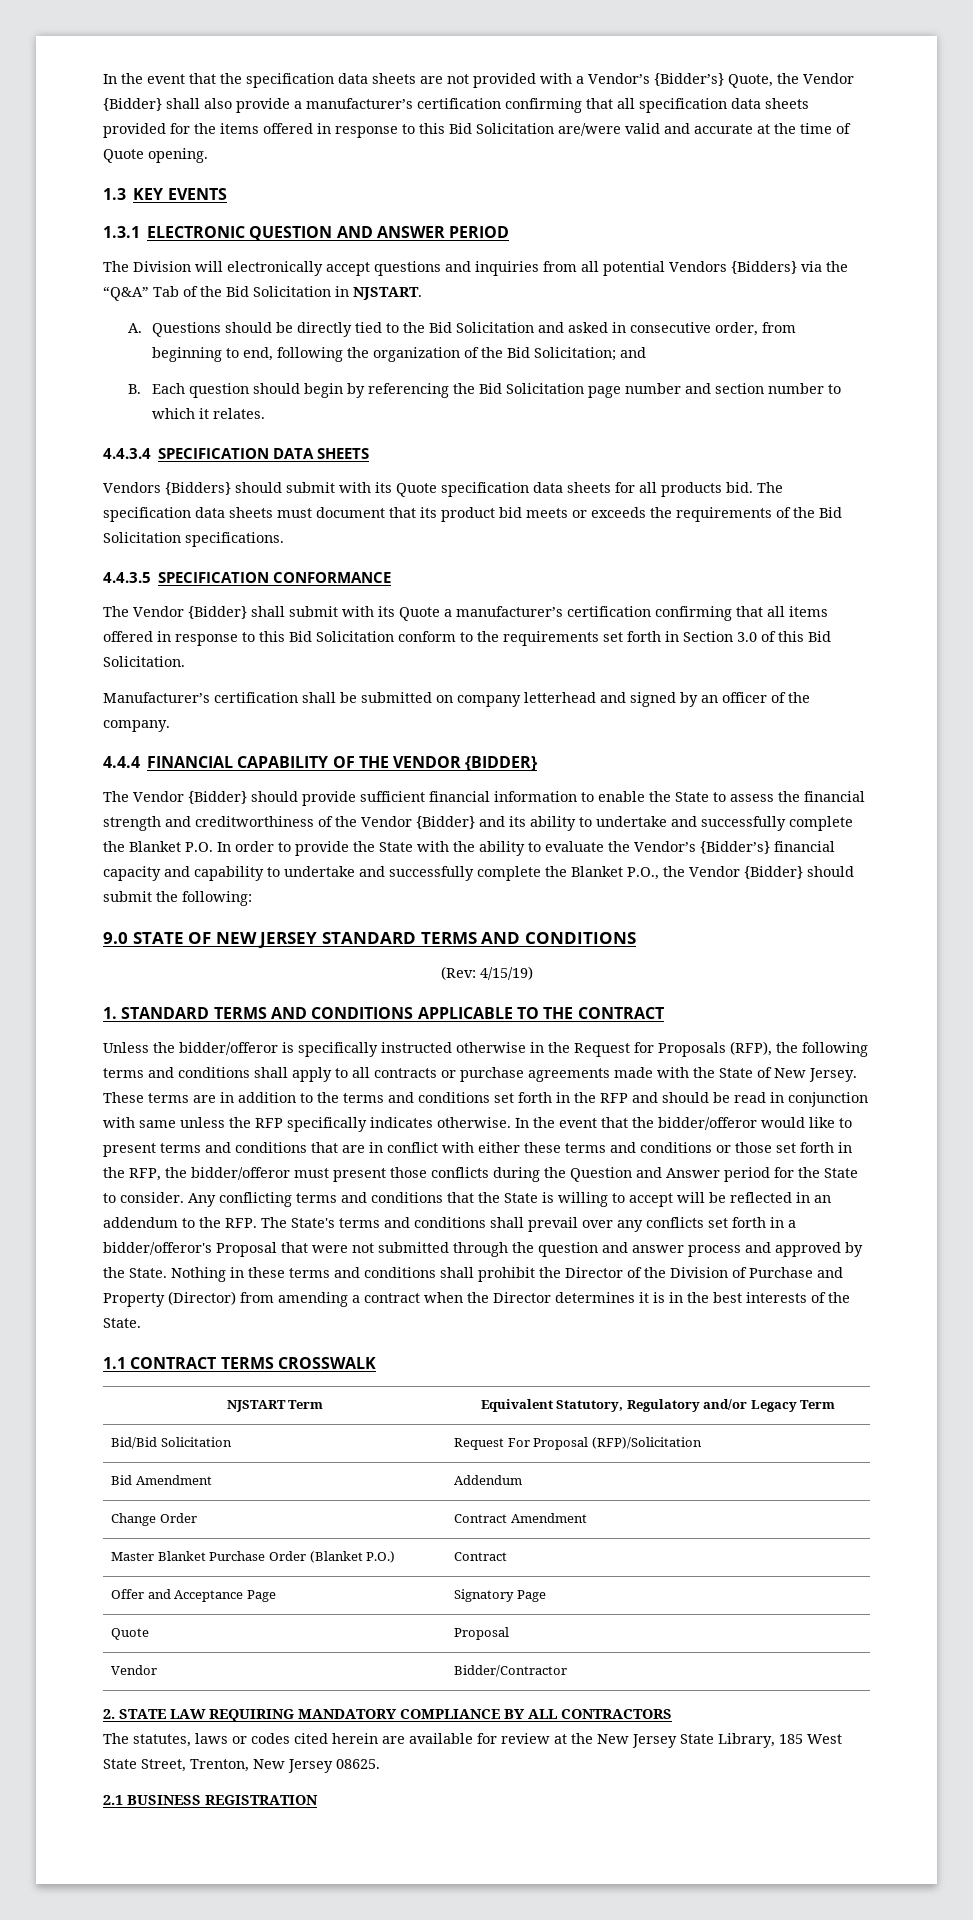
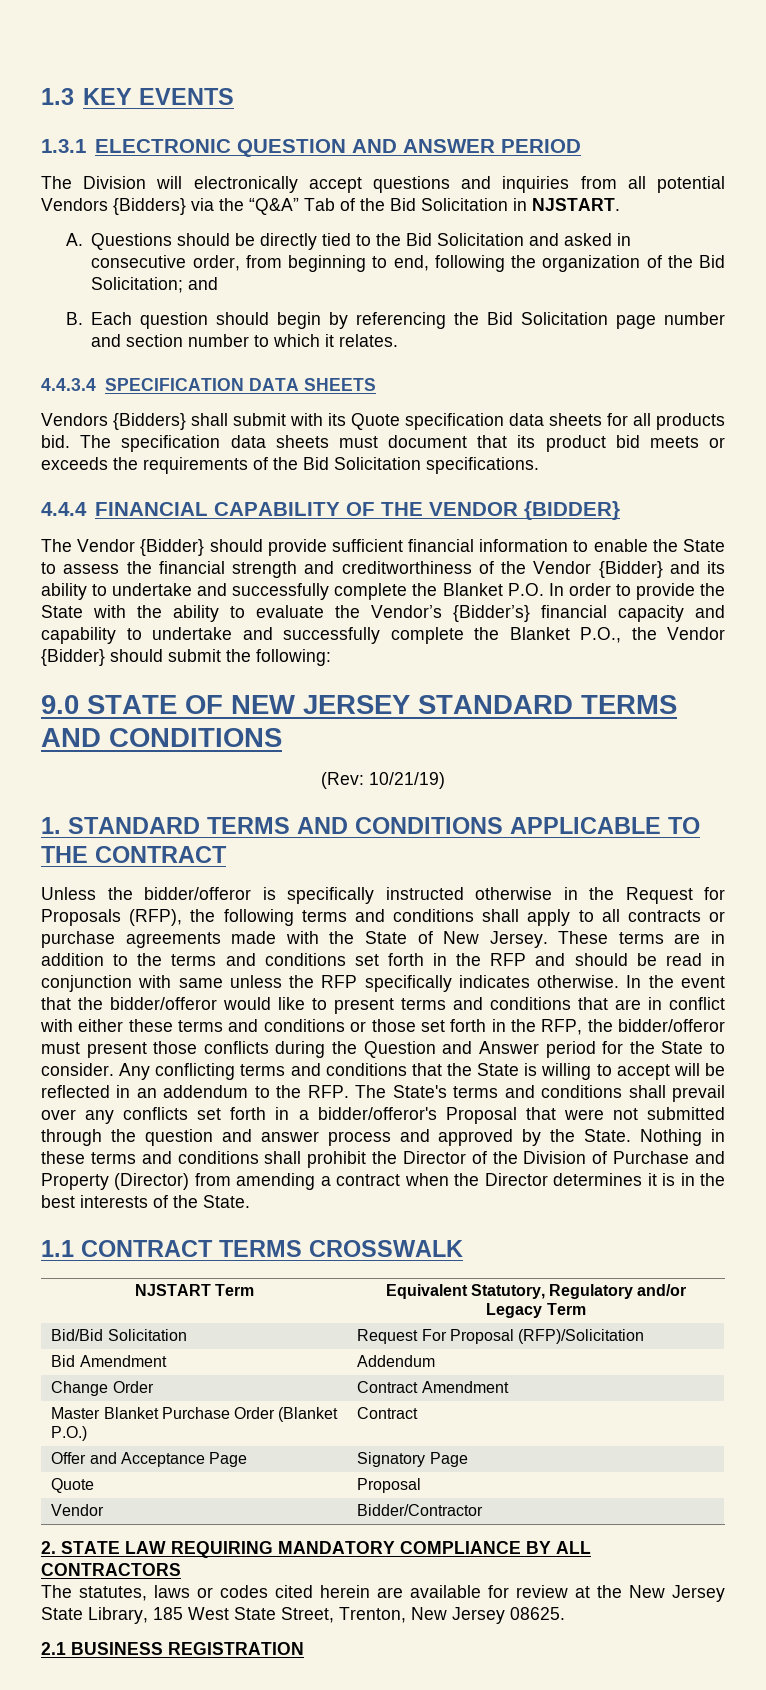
- In the event that the specification data sheets are not provided with a Vendor’s {Bidder’s} Quote, the Vendor {Bidder} shall also provide a manufacturer’s certification confirming that all specification data sheets provided for the items offered in response to this Bid Solicitation are/were valid and accurate at the time of Quote opening.
- Vendors {Bidders} should submit with its Quote specification data sheets for all products bid.
+ Vendors {Bidders} shall submit with its Quote specification data sheets for all products bid.
- 4.4.3.5 SPECIFICATION CONFORMANCE
- The Vendor {Bidder} shall submit with its Quote a manufacturer’s certification confirming that all items offered in response to this Bid Solicitation conform to the requirements set forth in Section 3.0 of this Bid Solicitation.
- Manufacturer’s certification shall be submitted on company letterhead and signed by an officer of the company.
- (Rev: 4/15/19)
+ (Rev: 10/21/19)

